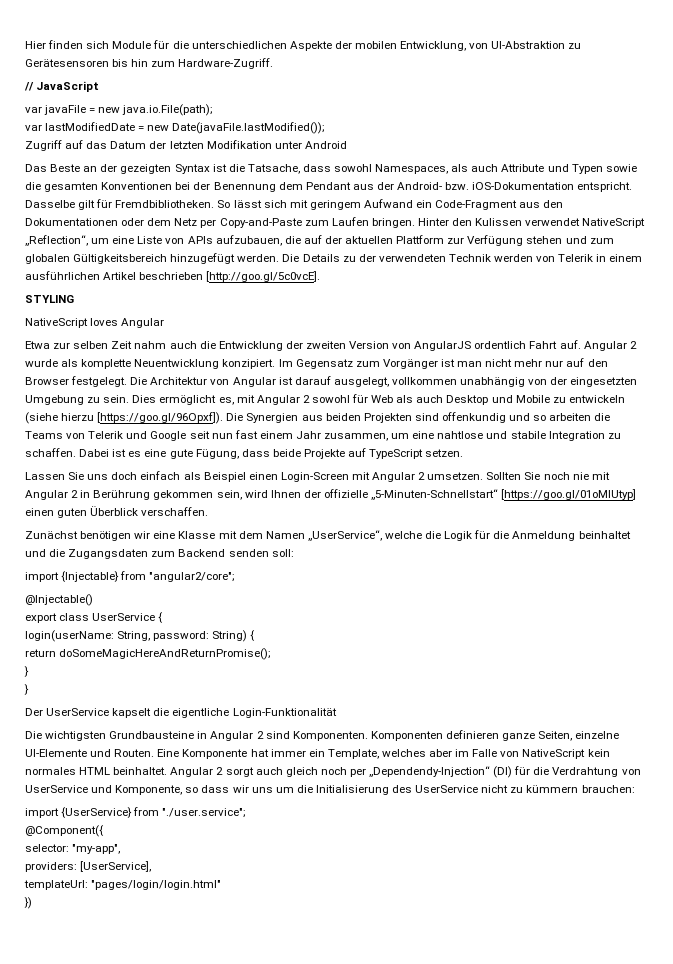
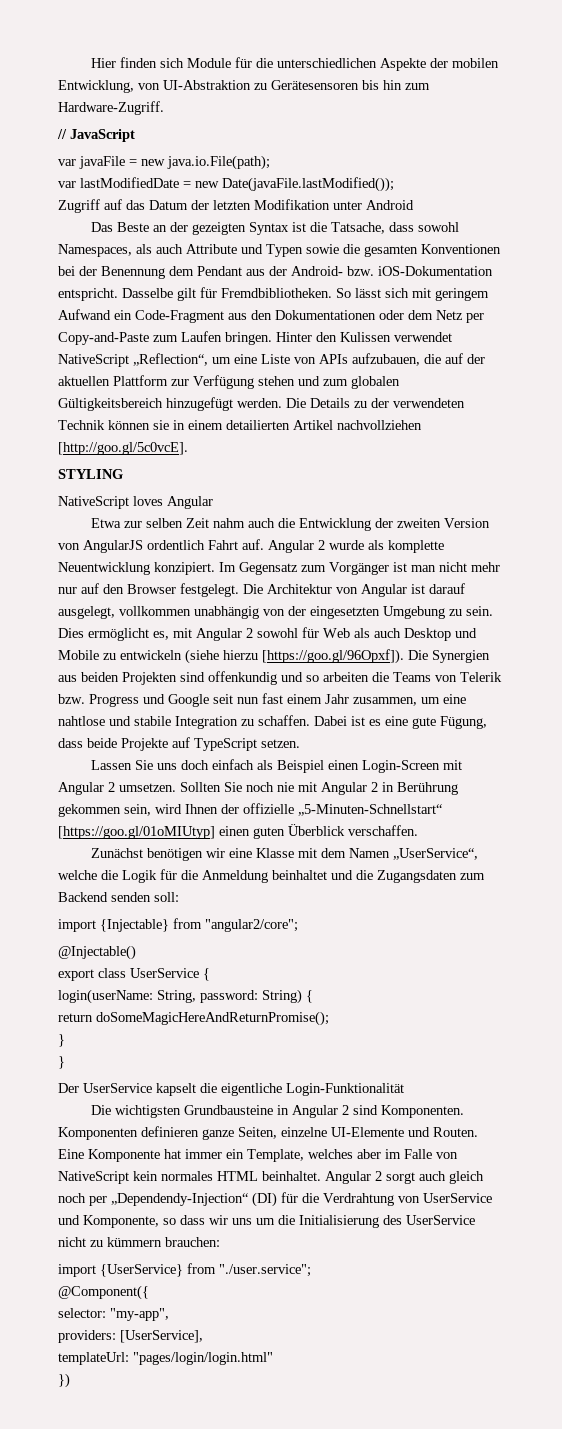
- Die Details zu der verwendeten Technik werden von Telerik in einem ausführlichen Artikel beschrieben [http://goo.gl/5c0vcE].
+ Die Details zu der verwendeten Technik können sie in einem detailierten Artikel nachvollziehen [http://goo.gl/5c0vcE].
- Dies ermöglicht es, mit Angular 2 sowohl für Web als auch Desktop und Mobile zu entwickeln (siehe hierzu [https://goo.gl/96Opxf]). Die Synergien aus beiden Projekten sind offenkundig und so arbeiten die Teams von Telerik und Google seit nun fast einem Jahr zusammen, um eine nahtlose und stabile Integration zu schaffen.
+ Dies ermöglicht es, mit Angular 2 sowohl für Web als auch Desktop und Mobile zu entwickeln (siehe hierzu [https://goo.gl/96Opxf]). Die Synergien aus beiden Projekten sind offenkundig und so arbeiten die Teams von Telerik bzw. Progress und Google seit nun fast einem Jahr zusammen, um eine nahtlose und stabile Integration zu schaffen.

